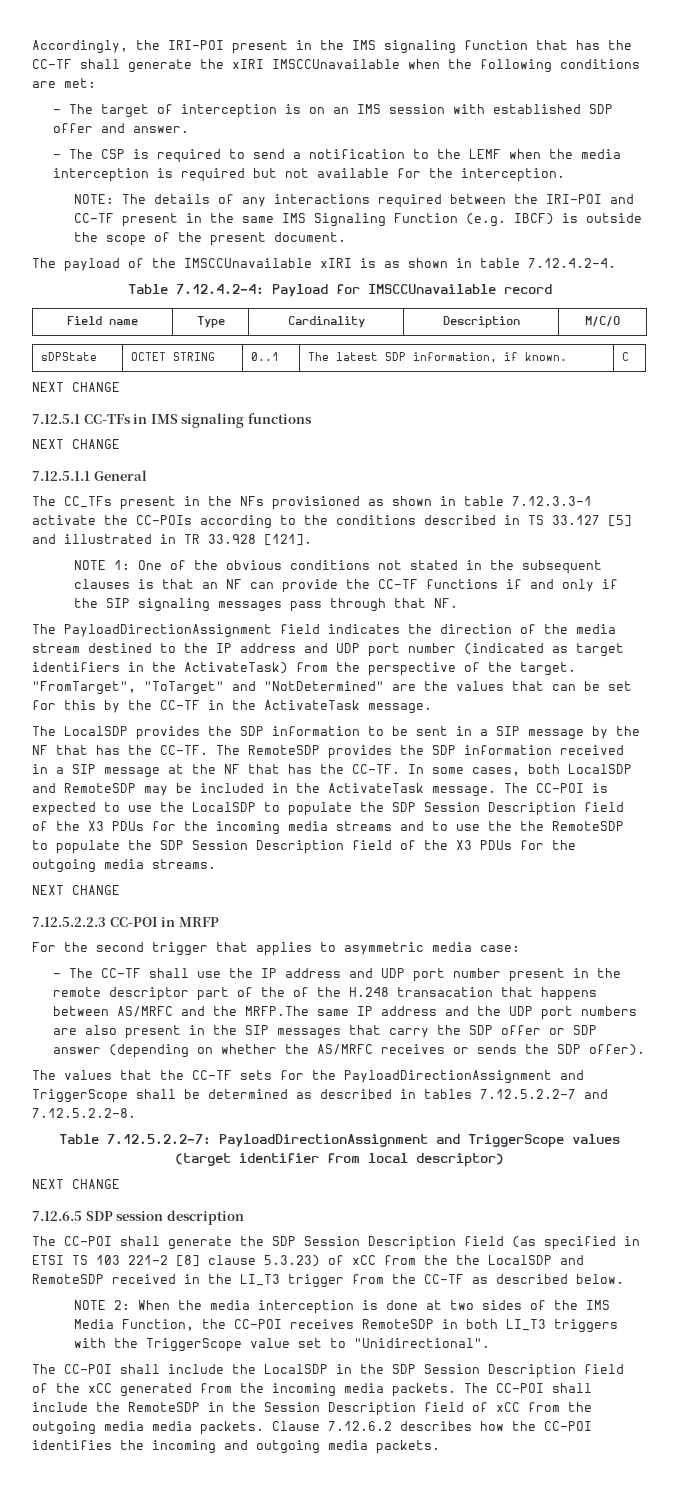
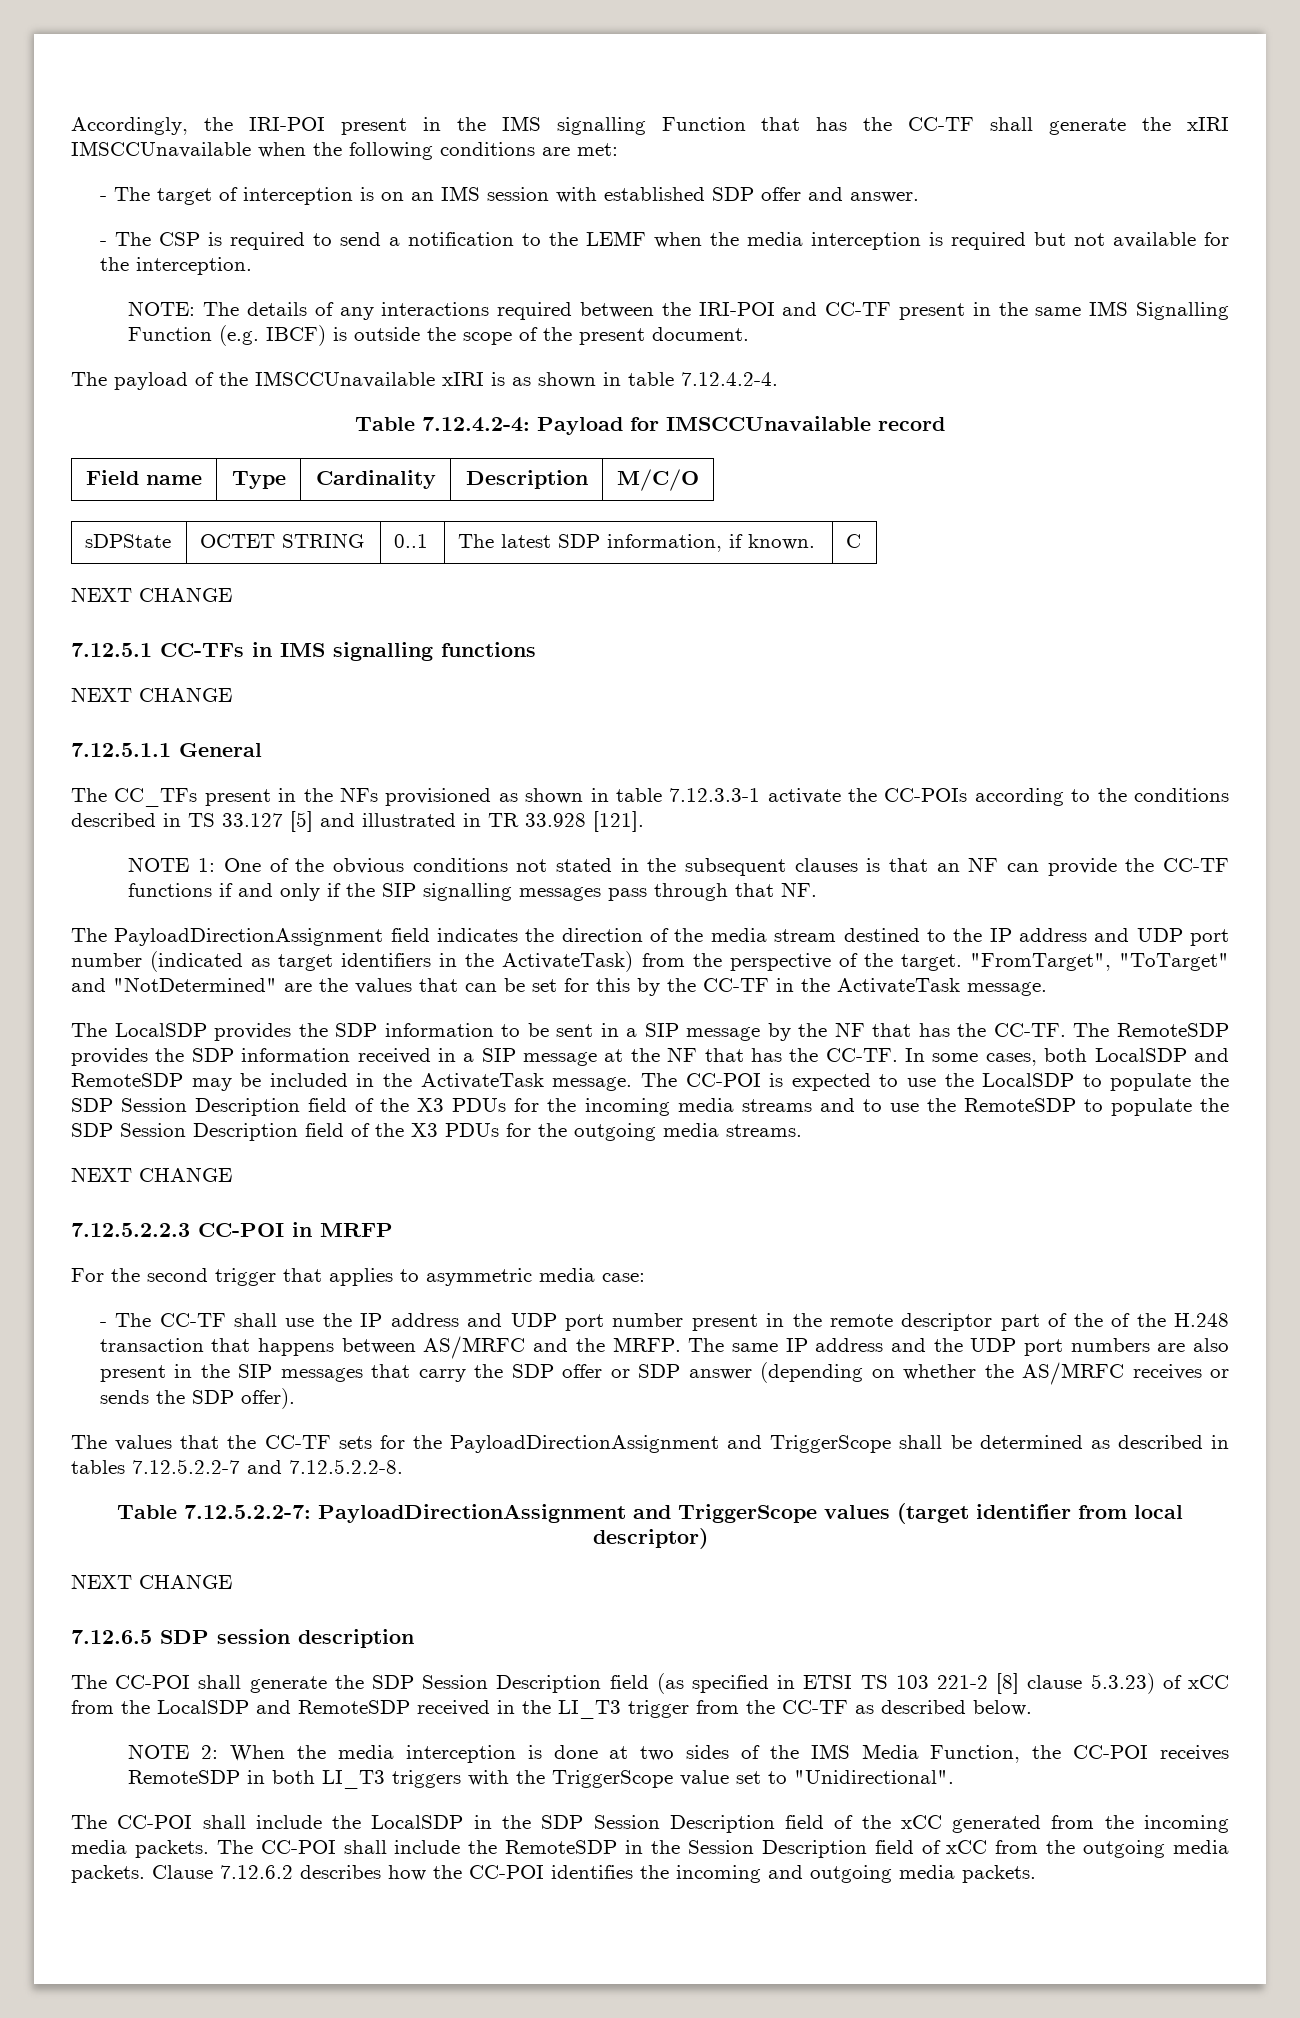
- Accordingly, the IRI-POI present in the IMS signaling function that has the CC-TF shall generate the xIRI IMSCCUnavailable when the following conditions are met:
+ Accordingly, the IRI-POI present in the IMS signalling Function that has the CC-TF shall generate the xIRI IMSCCUnavailable when the following conditions are met:
- NOTE: The details of any interactions required between the IRI-POI and CC-TF present in the same IMS Signaling Function (e.g. IBCF) is outside the scope of the present document.
+ NOTE: The details of any interactions required between the IRI-POI and CC-TF present in the same IMS Signalling Function (e.g. IBCF) is outside the scope of the present document.
- 7.12.5.1 CC-TFs in IMS signaling functions
+ 7.12.5.1 CC-TFs in IMS signalling functions
- NOTE 1: One of the obvious conditions not stated in the subsequent clauses is that an NF can provide the CC-TF functions if and only if the SIP signaling messages pass through that NF.
+ NOTE 1: One of the obvious conditions not stated in the subsequent clauses is that an NF can provide the CC-TF functions if and only if the SIP signalling messages pass through that NF.
- The CC-POI is expected to use the LocalSDP to populate the SDP Session Description field of the X3 PDUs for the incoming media streams and to use the the RemoteSDP to populate the SDP Session Description field of the X3 PDUs for the outgoing media streams.
+ The CC-POI is expected to use the LocalSDP to populate the SDP Session Description field of the X3 PDUs for the incoming media streams and to use the RemoteSDP to populate the SDP Session Description field of the X3 PDUs for the outgoing media streams.
- - The CC-TF shall use the IP address and UDP port number present in the remote descriptor part of the of the H.248 transacation that happens between AS/MRFC and the MRFP.The same IP address and the UDP port numbers are also present in the SIP messages that carry the SDP offer or SDP answer (depending on whether the AS/MRFC receives or sends the SDP offer).
+ - The CC-TF shall use the IP address and UDP port number present in the remote descriptor part of the of the H.248 transaction that happens between AS/MRFC and the MRFP. The same IP address and the UDP port numbers are also present in the SIP messages that carry the SDP offer or SDP answer (depending on whether the AS/MRFC receives or sends the SDP offer).
- The CC-POI shall generate the SDP Session Description field (as specified in ETSI TS 103 221-2 [8] clause 5.3.23) of xCC from the the LocalSDP and RemoteSDP received in the LI_T3 trigger from the CC-TF as described below.
+ The CC-POI shall generate the SDP Session Description field (as specified in ETSI TS 103 221-2 [8] clause 5.3.23) of xCC from the LocalSDP and RemoteSDP received in the LI_T3 trigger from the CC-TF as described below.
- The CC-POI shall include the RemoteSDP in the Session Description field of xCC from the outgoing media media packets.
+ The CC-POI shall include the RemoteSDP in the Session Description field of xCC from the outgoing media packets.

